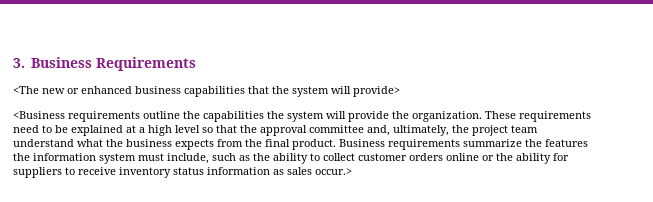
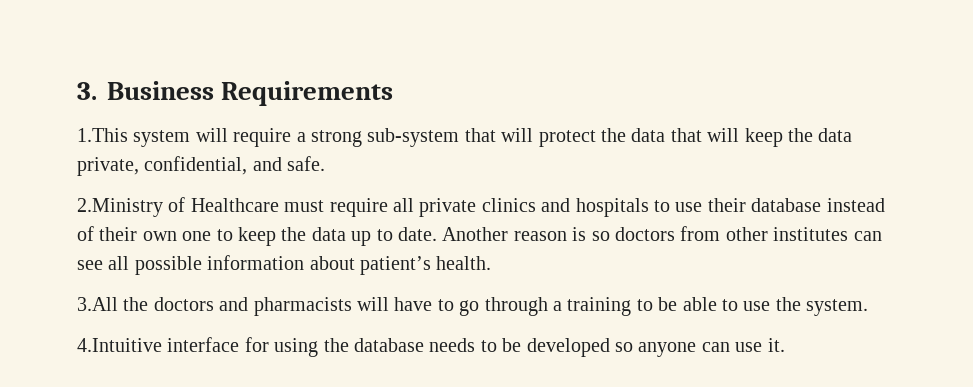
- <The new or enhanced business capabilities that the system will provide>
- <Business requirements outline the capabilities the system will provide the organization. These requirements need to be explained at a high level so that the approval committee and, ultimately, the project team understand what the business expects from the final product. Business requirements summarize the features the information system must include, such as the ability to collect customer orders online or the ability for suppliers to receive inventory status information as sales occur.>
+ 1.This system will require a strong sub-system that will protect the data that will keep the data private, confidential, and safe.
+ 2.Ministry of Healthcare must require all private clinics and hospitals to use their database instead of their own one to keep the data up to date. Another reason is so doctors from other institutes can see all possible information about patient’s health.
+ 3.All the doctors and pharmacists will have to go through a training to be able to use the system.
+ 4.Intuitive interface for using the database needs to be developed so anyone can use it.

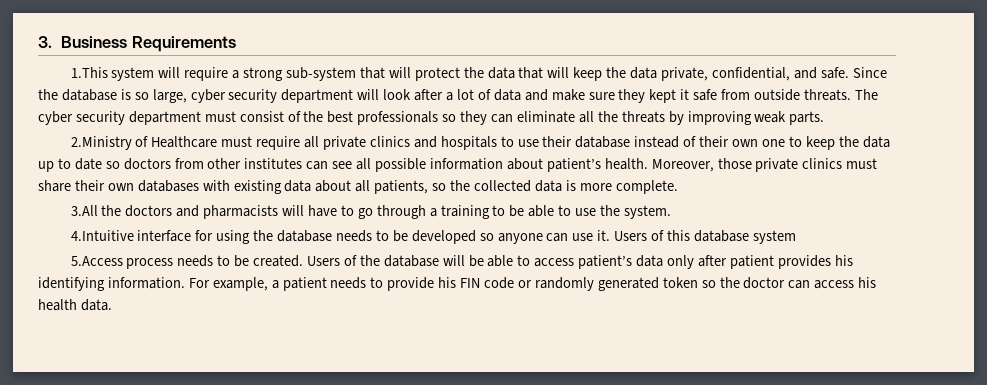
+ Since the database is so large, cyber security department will look after a lot of data and make sure they kept it safe from outside threats. The cyber security department must consist of the best professionals so they can eliminate all the threats by improving weak parts.
- 2.Ministry of Healthcare must require all private clinics and hospitals to use their database instead of their own one to keep the data up to date. Another reason is so doctors from other institutes can see all possible information about patient’s health.
+ 2.Ministry of Healthcare must require all private clinics and hospitals to use their database instead of their own one to keep the data up to date so doctors from other institutes can see all possible information about patient’s health. Moreover, those private clinics must share their own databases with existing data about all patients, so the collected data is more complete.
+ Users of this database system
+ 5.Access process needs to be created. Users of the database will be able to access patient’s data only after patient provides his identifying information. For example, a patient needs to provide his FIN code or randomly generated token so the doctor can access his health data.

